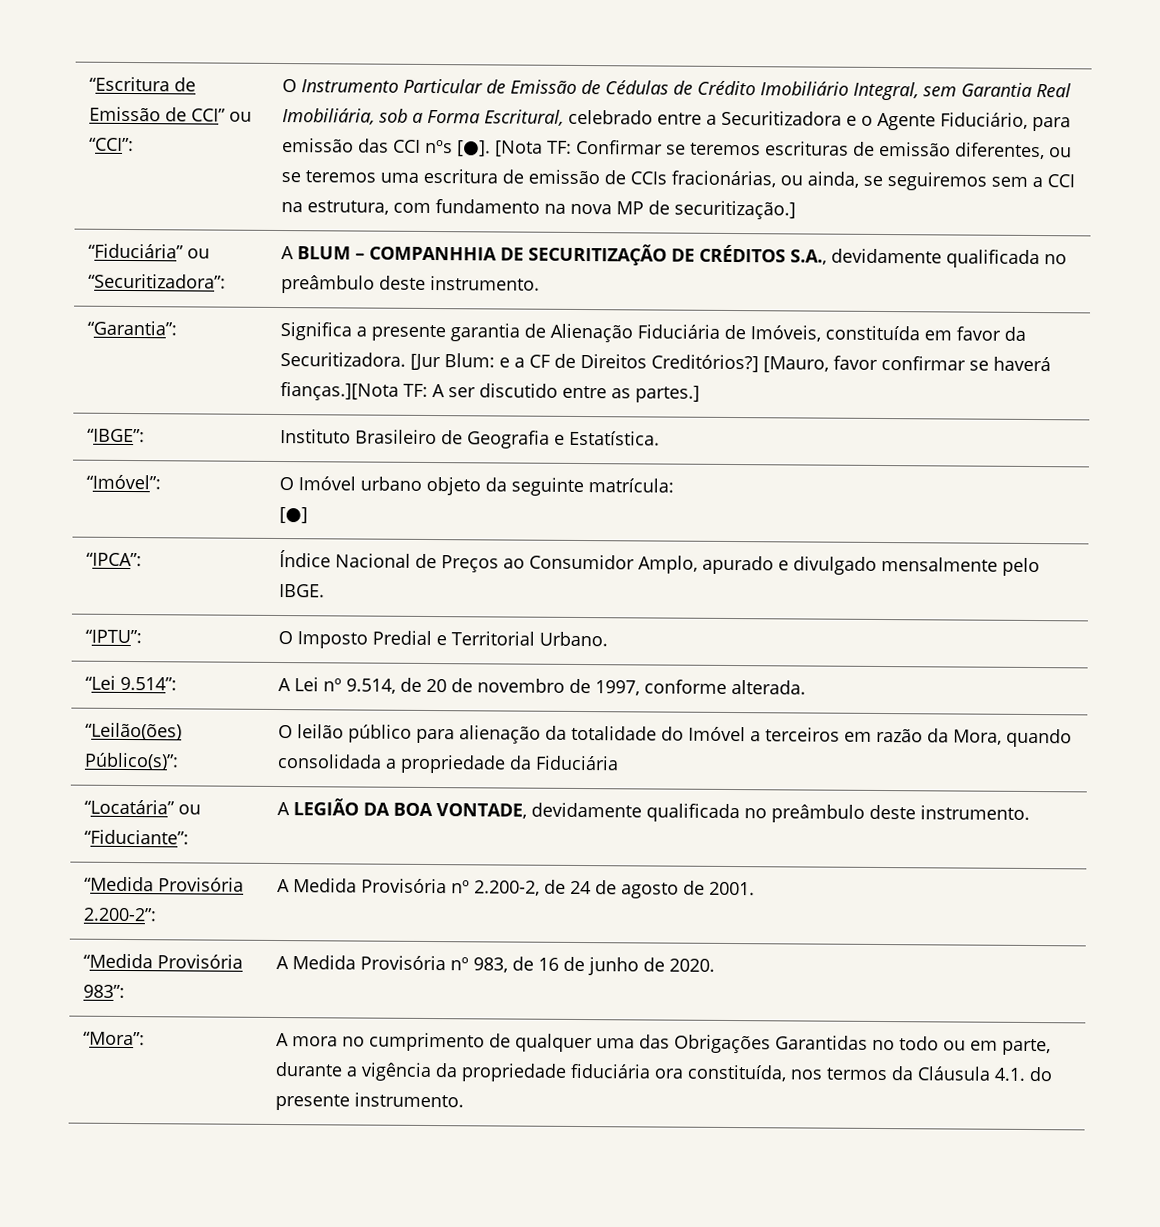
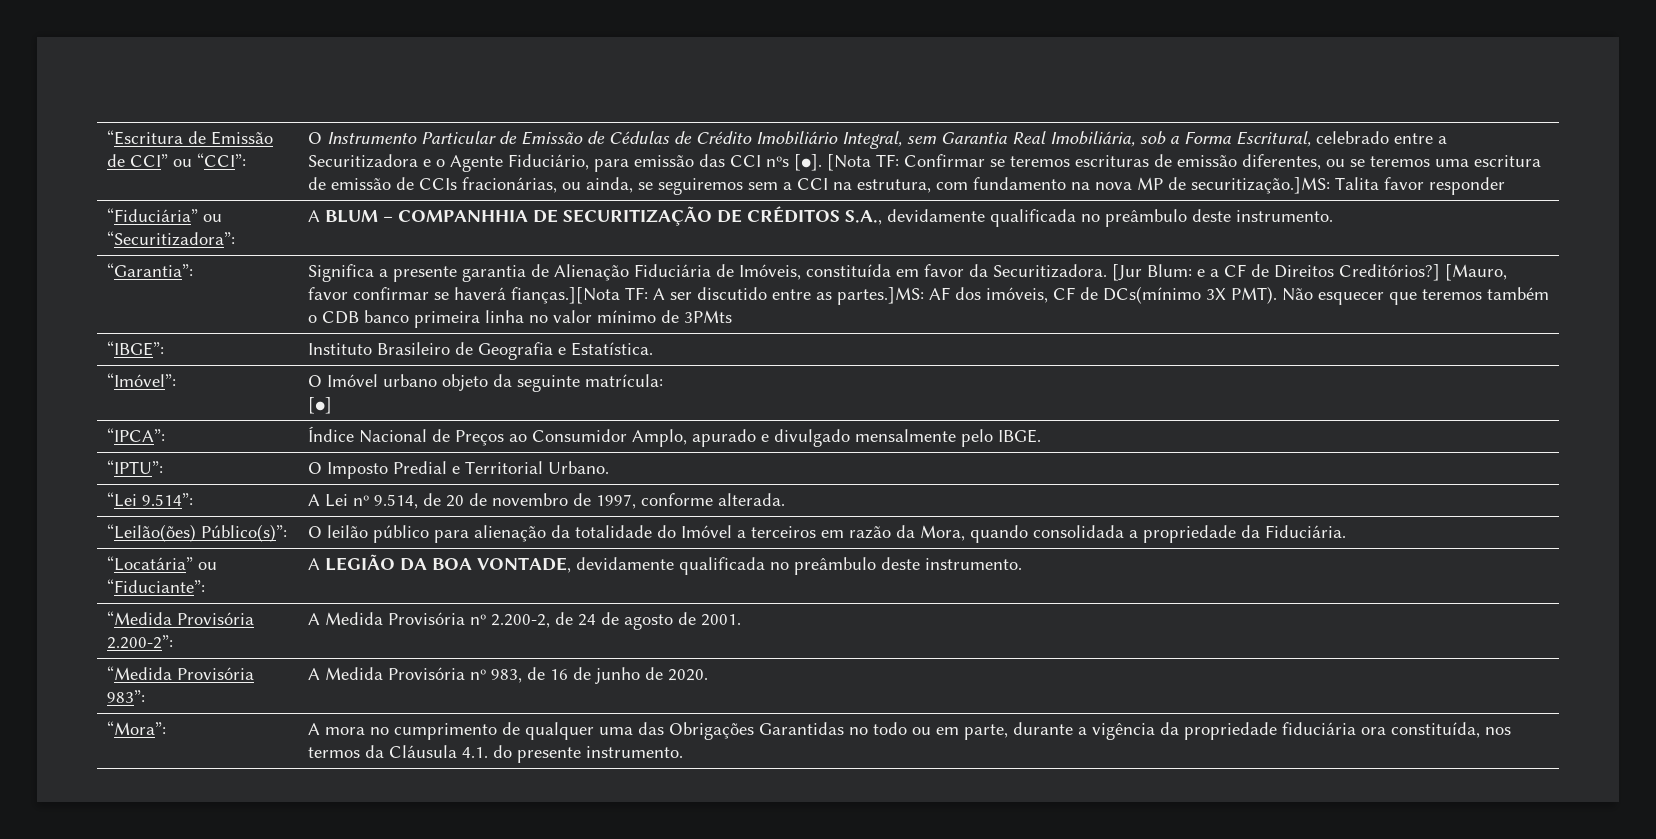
- [Nota TF: Confirmar se teremos escrituras de emissão diferentes, ou se teremos uma escritura de emissão de CCIs fracionárias, ou ainda, se seguiremos sem a CCI na estrutura, com fundamento na nova MP de securitização.]
+ [Nota TF: Confirmar se teremos escrituras de emissão diferentes, ou se teremos uma escritura de emissão de CCIs fracionárias, ou ainda, se seguiremos sem a CCI na estrutura, com fundamento na nova MP de securitização.]MS: Talita favor responder
- [Mauro, favor confirmar se haverá fianças.][Nota TF: A ser discutido entre as partes.]
+ [Mauro, favor confirmar se haverá fianças.][Nota TF: A ser discutido entre as partes.]MS: AF dos imóveis, CF de DCs(mínimo 3X PMT). Não esquecer que teremos também o CDB banco primeira linha no valor mínimo de 3PMts
- “Leilão(ões) Público(s)”: | O leilão público para alienação da totalidade do Imóvel a terceiros em razão da Mora, quando consolidada a propriedade da Fiduciária
+ “Leilão(ões) Público(s)”: | O leilão público para alienação da totalidade do Imóvel a terceiros em razão da Mora, quando consolidada a propriedade da Fiduciária.

